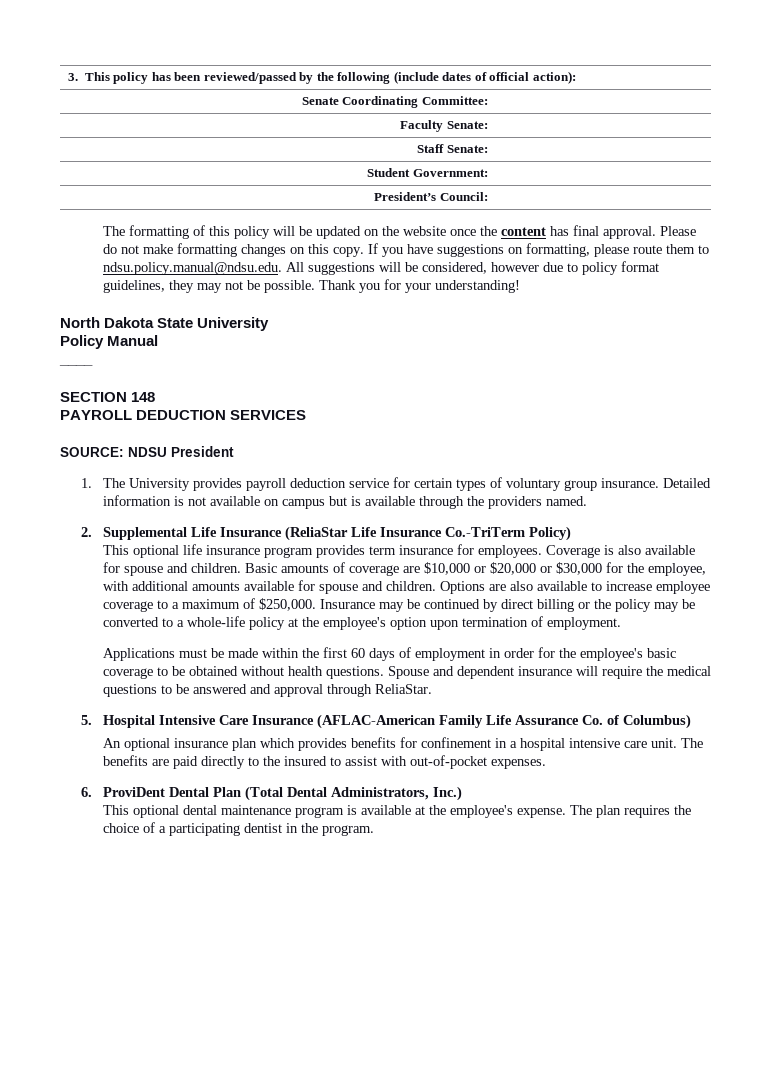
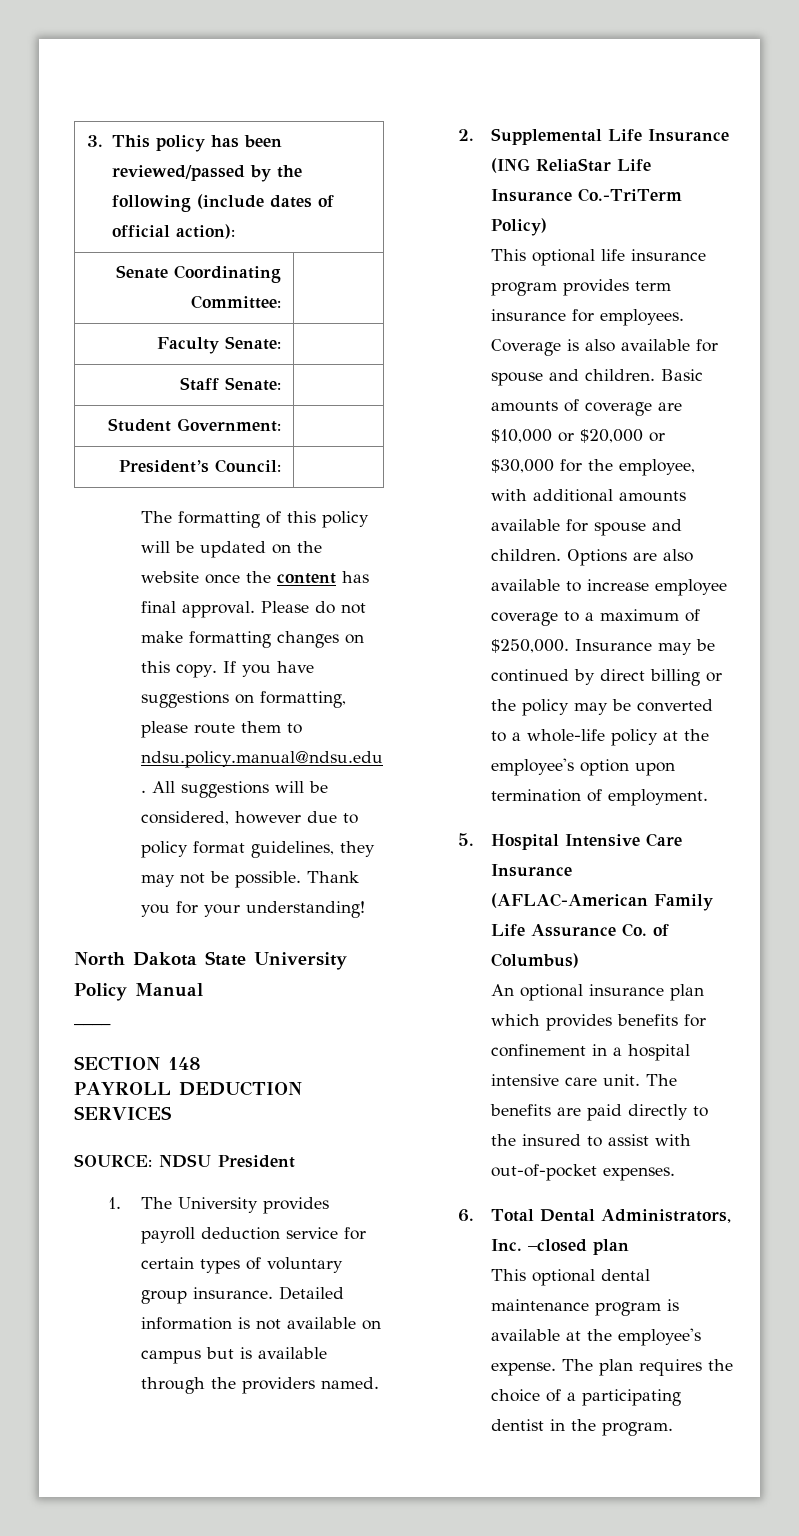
- 2. Supplemental Life Insurance (ReliaStar Life Insurance Co.-TriTerm Policy)
+ 2. Supplemental Life Insurance (ING ReliaStar Life Insurance Co.-TriTerm Policy)
- Applications must be made within the first 60 days of employment in order for the employee's basic coverage to be obtained without health questions. Spouse and dependent insurance will require the medical questions to be answered and approval through ReliaStar.
- 6. ProviDent Dental Plan (Total Dental Administrators, Inc.)
+ 6. Total Dental Administrators, Inc. –closed plan

